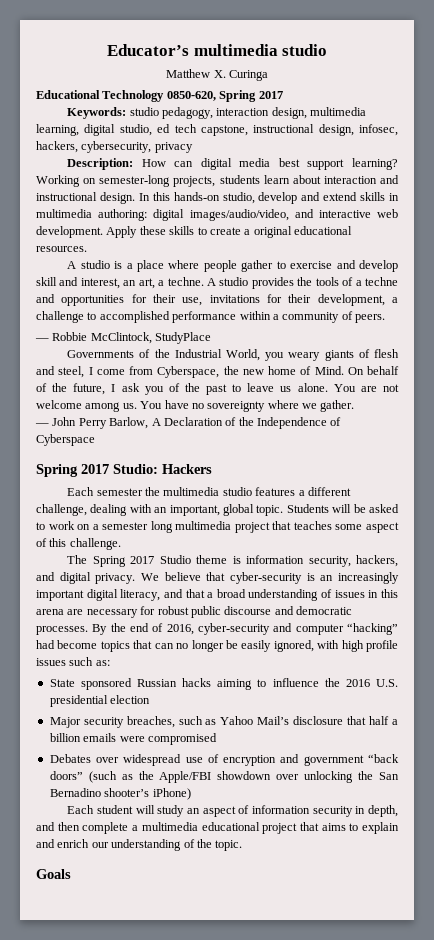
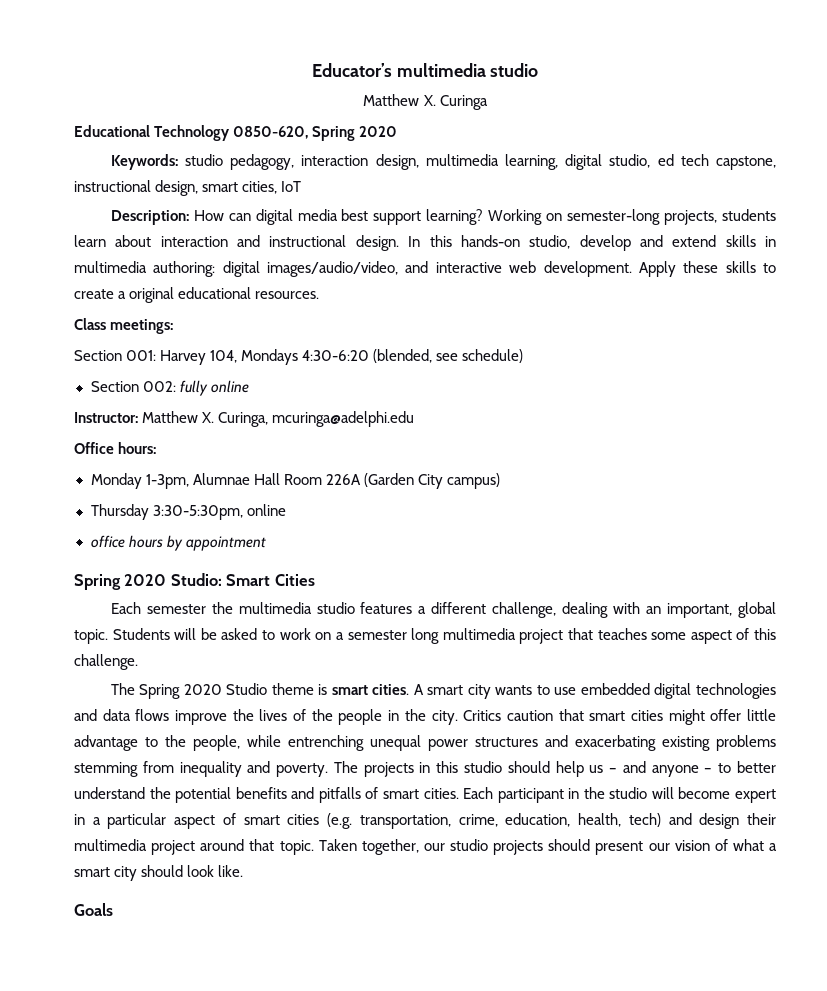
- Educational Technology 0850-620, Spring 2017
+ Educational Technology 0850-620, Spring 2020
- Keywords: studio pedagogy, interaction design, multimedia learning, digital studio, ed tech capstone, instructional design, infosec, hackers, cybersecurity, privacy
+ Keywords: studio pedagogy, interaction design, multimedia learning, digital studio, ed tech capstone, instructional design, smart cities, IoT
- A studio is a place where people gather to exercise and develop skill and interest, an art, a techne. A studio provides the tools of a techne and opportunities for their use, invitations for their development, a challenge to accomplished performance within a community of peers.
- — Robbie McClintock, StudyPlace
- Governments of the Industrial World, you weary giants of flesh and steel, I come from Cyberspace, the new home of Mind. On behalf of the future, I ask you of the past to leave us alone. You are not welcome among us. You have no sovereignty where we gather.
- — John Perry Barlow, A Declaration of the Independence of Cyberspace
- Spring 2017 Studio: Hackers
+ Class meetings:
+ Section 001: Harvey 104, Mondays 4:30-6:20 (blended, see schedule)
+ Section 002: fully online
+ Instructor: Matthew X. Curinga, mcuringa@adelphi.edu
+ Office hours:
+ Monday 1-3pm, Alumnae Hall Room 226A (Garden City campus)
+ Thursday 3:30-5:30pm, online
+ office hours by appointment
+ Spring 2020 Studio: Smart Cities
- The Spring 2017 Studio theme is information security, hackers, and digital privacy. We believe that cyber-security is an increasingly important digital literacy, and that a broad understanding of issues in this arena are necessary for robust public discourse and democratic processes. By the end of 2016, cyber-security and computer “hacking” had become topics that can no longer be easily ignored, with high profile issues such as:
- State sponsored Russian hacks aiming to influence the 2016 U.S. presidential election
- Major security breaches, such as Yahoo Mail’s disclosure that half a billion emails were compromised
- Debates over widespread use of encryption and government “back doors” (such as the Apple/FBI showdown over unlocking the San Bernadino shooter’s iPhone)
- Each student will study an aspect of information security in depth, and then complete a multimedia educational project that aims to explain and enrich our understanding of the topic.
+ The Spring 2020 Studio theme is smart cities. A smart city wants to use embedded digital technologies and data flows improve the lives of the people in the city. Critics caution that smart cities might offer little advantage to the people, while entrenching unequal power structures and exacerbating existing problems stemming from inequality and poverty. The projects in this studio should help us – and anyone – to better understand the potential benefits and pitfalls of smart cities. Each participant in the studio will become expert in a particular aspect of smart cities (e.g. transportation, crime, education, health, tech) and design their multimedia project around that topic. Taken together, our studio projects should present our vision of what a smart city should look like.

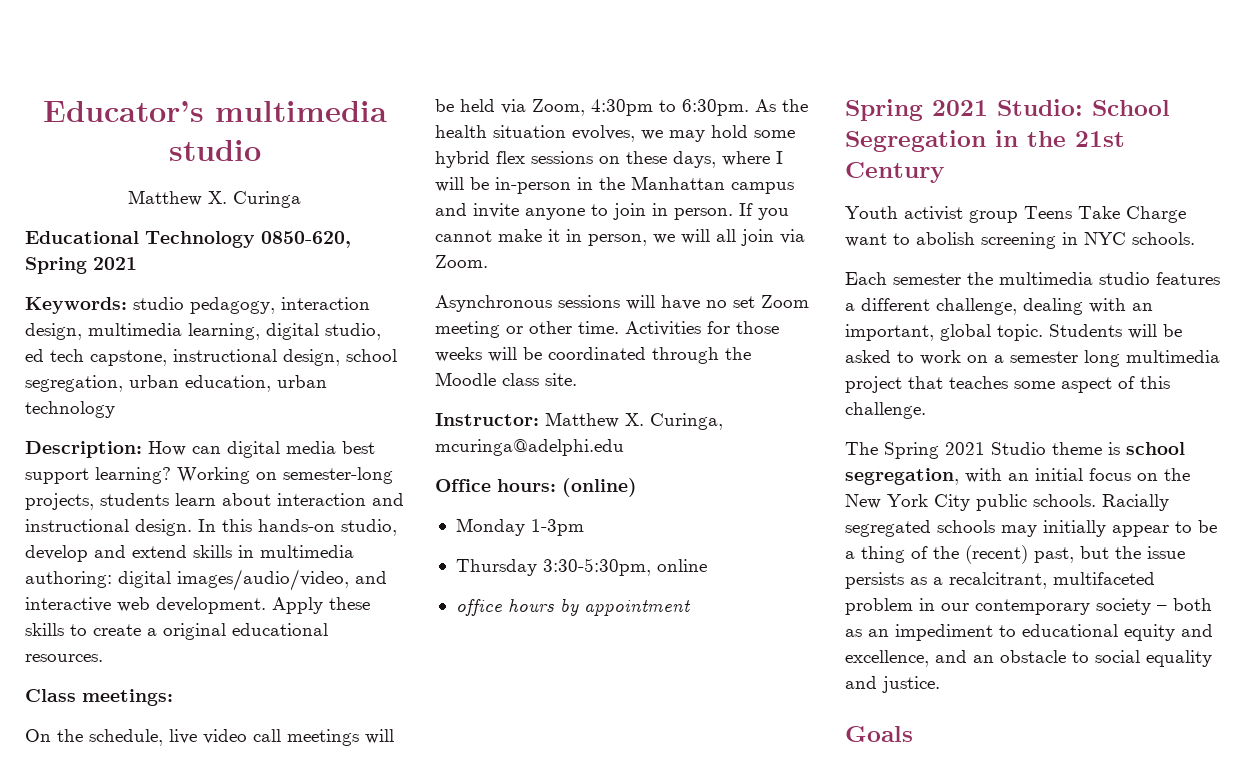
- Educational Technology 0850-620, Spring 2020
+ Educational Technology 0850-620, Spring 2021
- Keywords: studio pedagogy, interaction design, multimedia learning, digital studio, ed tech capstone, instructional design, smart cities, IoT
+ Keywords: studio pedagogy, interaction design, multimedia learning, digital studio, ed tech capstone, instructional design, school segregation, urban education, urban technology
- Section 001: Harvey 104, Mondays 4:30-6:20 (blended, see schedule)
- Section 002: fully online
+ On the schedule, live video call meetings will be held via Zoom, 4:30pm to 6:30pm. As the health situation evolves, we may hold some hybrid flex sessions on these days, where I will be in-person in the Manhattan campus and invite anyone to join in person. If you cannot make it in person, we will all join via Zoom.
+ Asynchronous sessions will have no set Zoom meeting or other time. Activities for those weeks will be coordinated through the Moodle class site.
- Office hours:
+ Office hours: (online)
- Monday 1-3pm, Alumnae Hall Room 226A (Garden City campus)
+ Monday 1-3pm
- Spring 2020 Studio: Smart Cities
+ Spring 2021 Studio: School Segregation in the 21st Century
+ Youth activist group Teens Take Charge want to abolish screening in NYC schools.
- The Spring 2020 Studio theme is smart cities. A smart city wants to use embedded digital technologies and data flows improve the lives of the people in the city. Critics caution that smart cities might offer little advantage to the people, while entrenching unequal power structures and exacerbating existing problems stemming from inequality and poverty. The projects in this studio should help us – and anyone – to better understand the potential benefits and pitfalls of smart cities. Each participant in the studio will become expert in a particular aspect of smart cities (e.g. transportation, crime, education, health, tech) and design their multimedia project around that topic. Taken together, our studio projects should present our vision of what a smart city should look like.
+ The Spring 2021 Studio theme is school segregation, with an initial focus on the New York City public schools. Racially segregated schools may initially appear to be a thing of the (recent) past, but the issue persists as a recalcitrant, multifaceted problem in our contemporary society – both as an impediment to educational equity and excellence, and an obstacle to social equality and justice.

